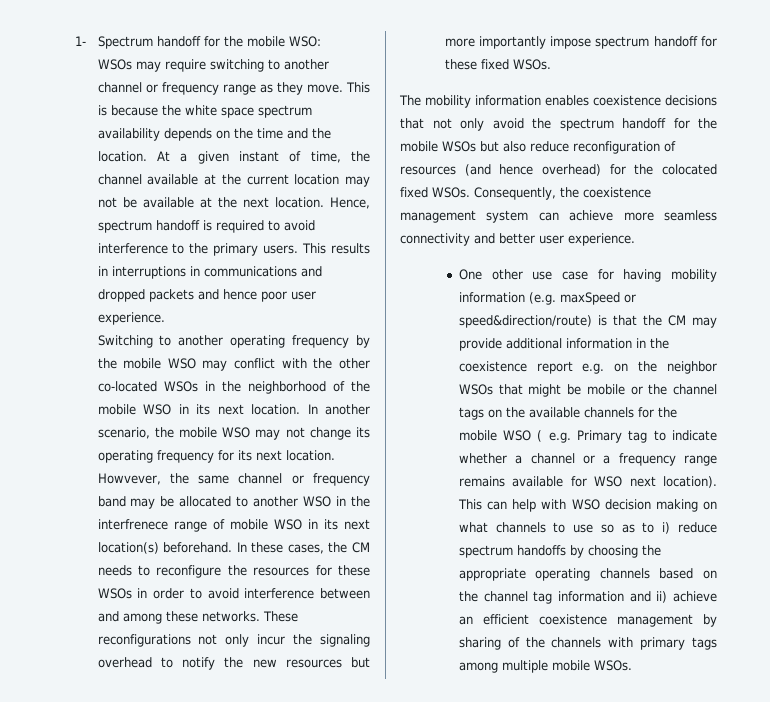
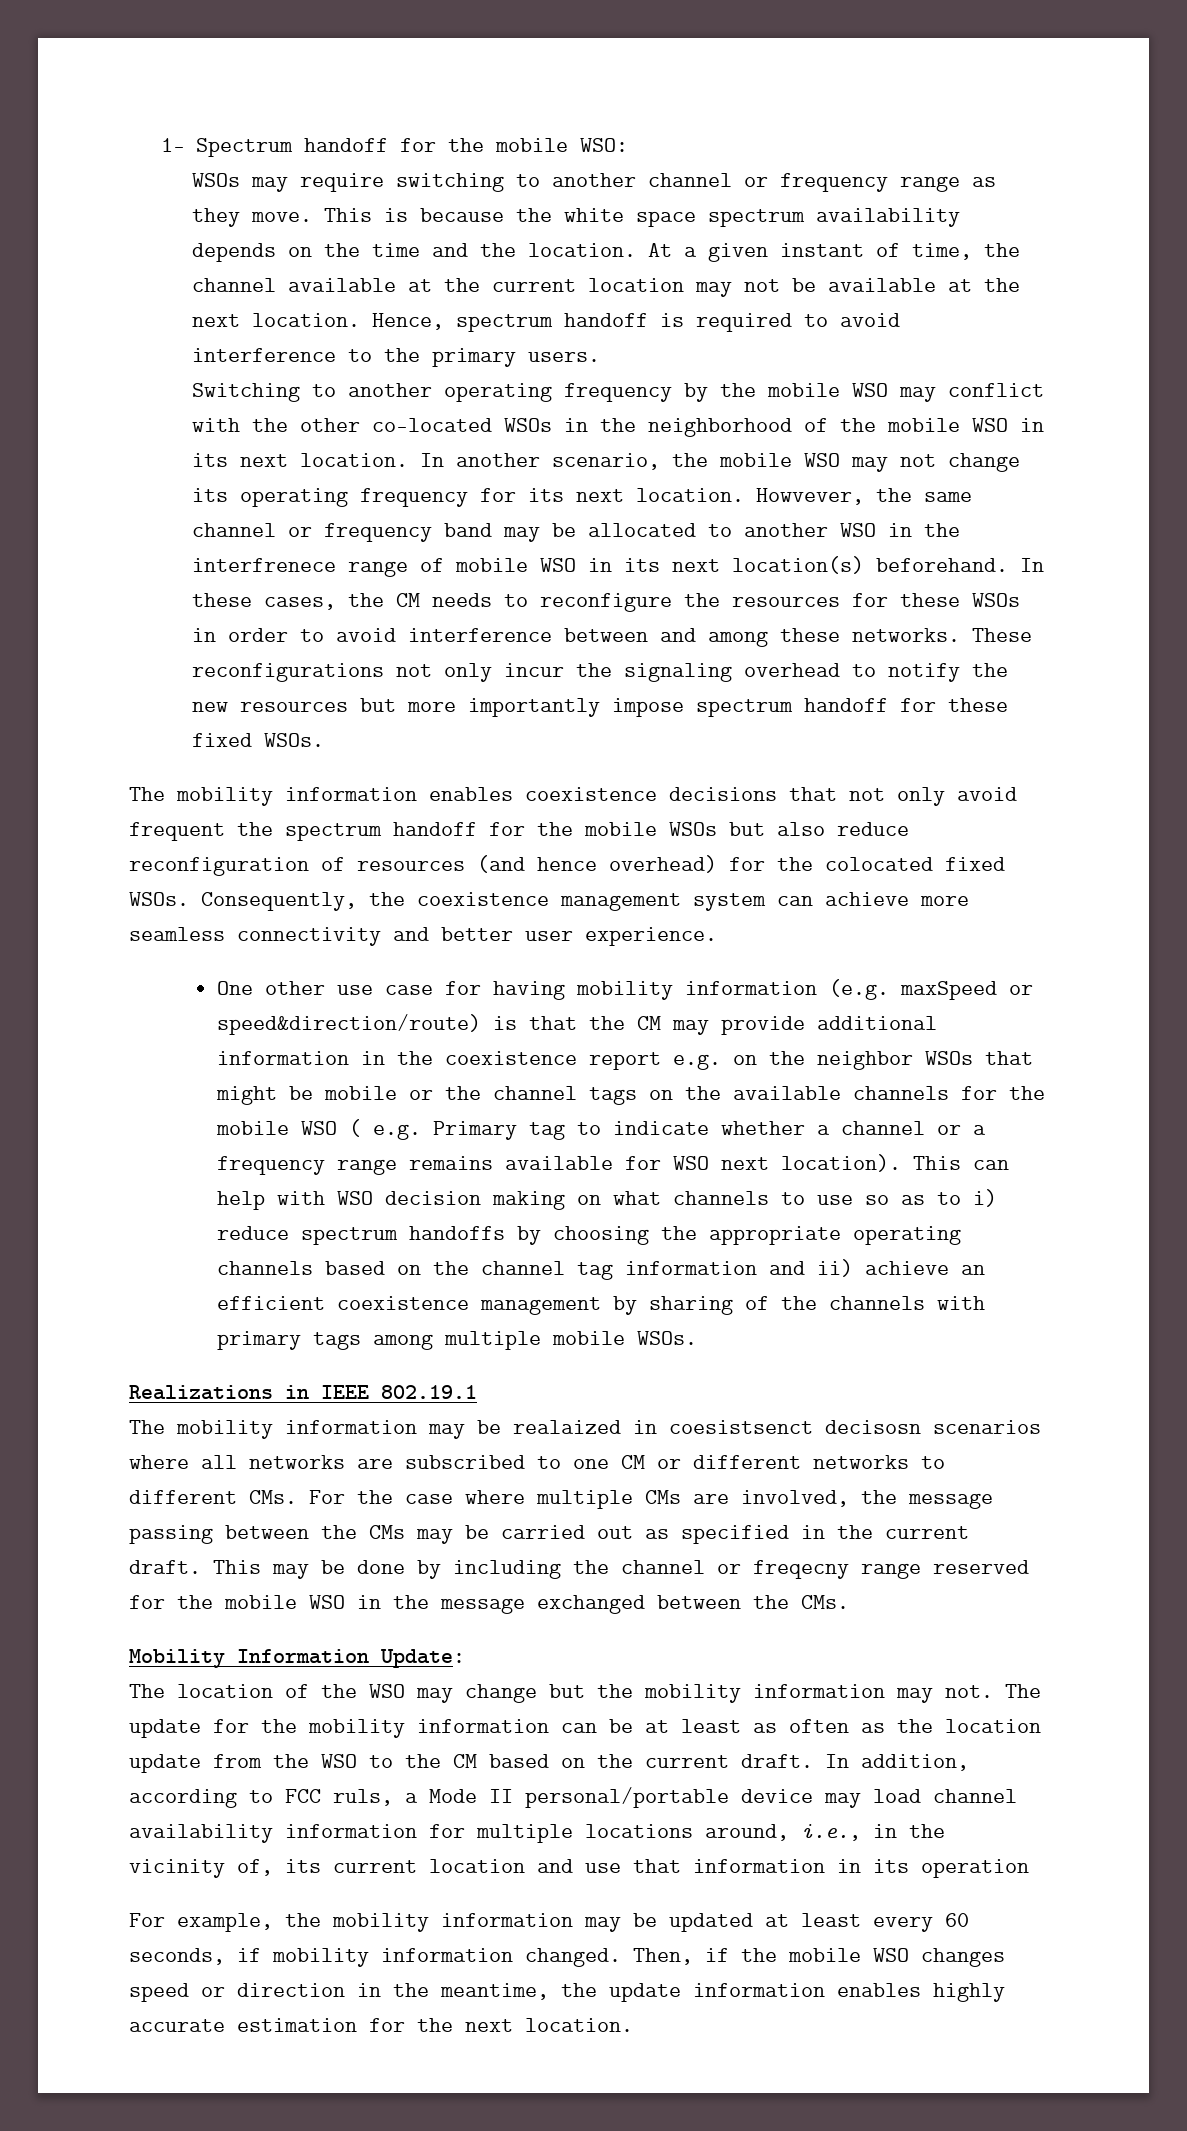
- This results in interruptions in communications and dropped packets and hence poor user experience.
- The mobility information enables coexistence decisions that not only avoid the spectrum handoff for the mobile WSOs but also reduce reconfiguration of resources (and hence overhead) for the colocated fixed WSOs.
+ The mobility information enables coexistence decisions that not only avoid frequent the spectrum handoff for the mobile WSOs but also reduce reconfiguration of resources (and hence overhead) for the colocated fixed WSOs.
+ Realizations in IEEE 802.19.1
+ The mobility information may be realaized in coesistsenct decisosn scenarios where all networks are subscribed to one CM or different networks to different CMs. For the case where multiple CMs are involved, the message passing between the CMs may be carried out as specified in the current draft. This may be done by including the channel or freqecny range reserved for the mobile WSO in the message exchanged between the CMs.
+ Mobility Information Update:
+ The location of the WSO may change but the mobility information may not. The update for the mobility information can be at least as often as the location update from the WSO to the CM based on the current draft. In addition, according to FCC ruls, a Mode II personal/portable device may load channel availability information for multiple locations around, i.e., in the vicinity of, its current location and use that information in its operation
+ For example, the mobility information may be updated at least every 60 seconds, if mobility information changed. Then, if the mobile WSO changes speed or direction in the meantime, the update information enables highly accurate estimation for the next location.

